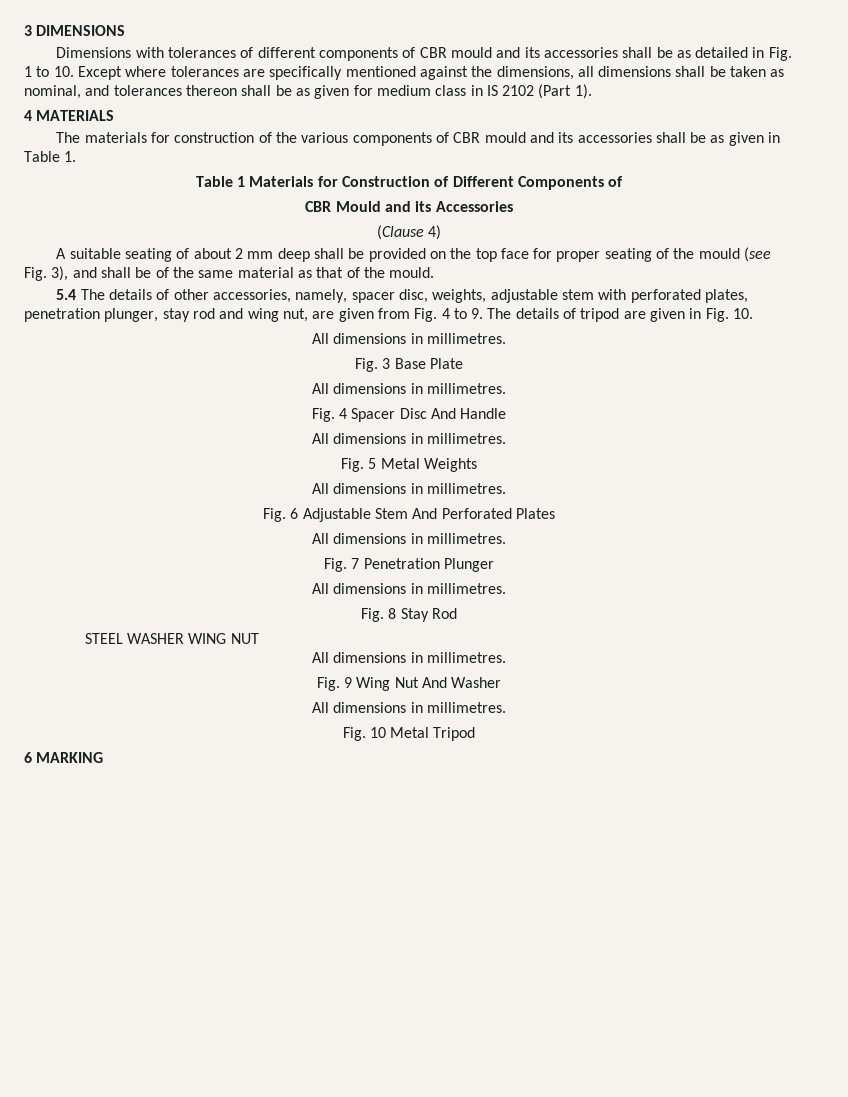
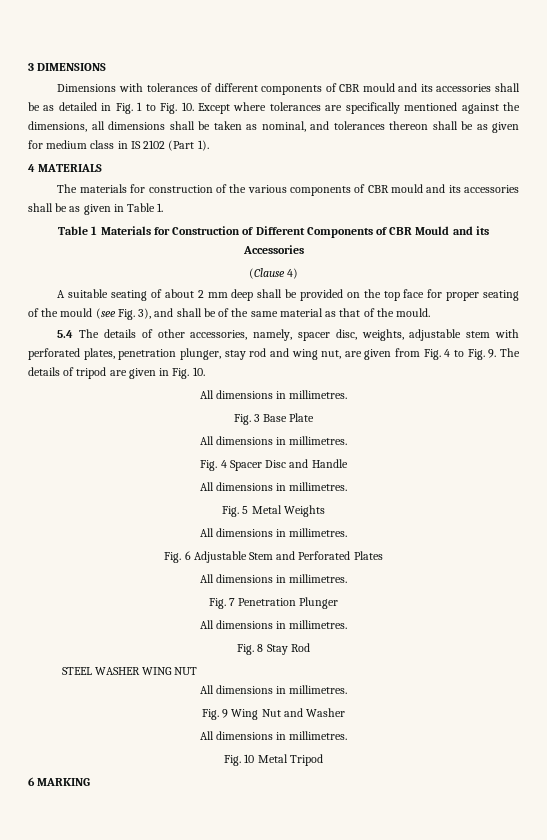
- Dimensions with tolerances of different components of CBR mould and its accessories shall be as detailed in Fig. 1 to 10. Except where tolerances are specifically mentioned against the dimensions, all dimensions shall be taken as nominal, and tolerances thereon shall be as given for medium class in IS 2102 (Part 1).
+ Dimensions with tolerances of different components of CBR mould and its accessories shall be as detailed in Fig. 1 to Fig. 10. Except where tolerances are specifically mentioned against the dimensions, all dimensions shall be taken as nominal, and tolerances thereon shall be as given for medium class in IS 2102 (Part 1).
- Table 1 Materials for Construction of Different Components of
- CBR Mould and its Accessories
+ Table 1 Materials for Construction of Different Components of CBR Mould and its Accessories
- 5.4 The details of other accessories, namely, spacer disc, weights, adjustable stem with perforated plates, penetration plunger, stay rod and wing nut, are given from Fig. 4 to 9. The details of tripod are given in Fig. 10.
+ 5.4 The details of other accessories, namely, spacer disc, weights, adjustable stem with perforated plates, penetration plunger, stay rod and wing nut, are given from Fig. 4 to Fig. 9. The details of tripod are given in Fig. 10.
- Fig. 4 Spacer Disc And Handle
+ Fig. 4 Spacer Disc and Handle
- Fig. 6 Adjustable Stem And Perforated Plates
+ Fig. 6 Adjustable Stem and Perforated Plates
- Fig. 9 Wing Nut And Washer
+ Fig. 9 Wing Nut and Washer

